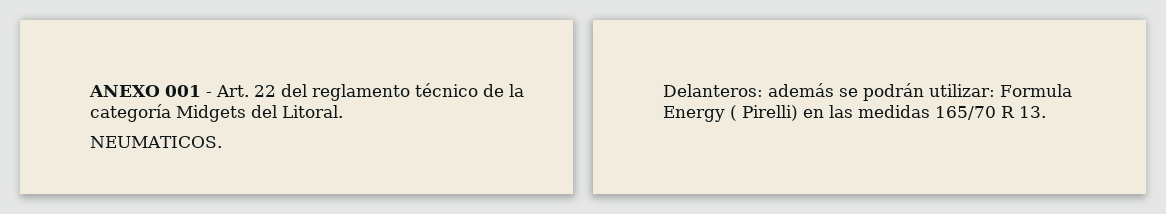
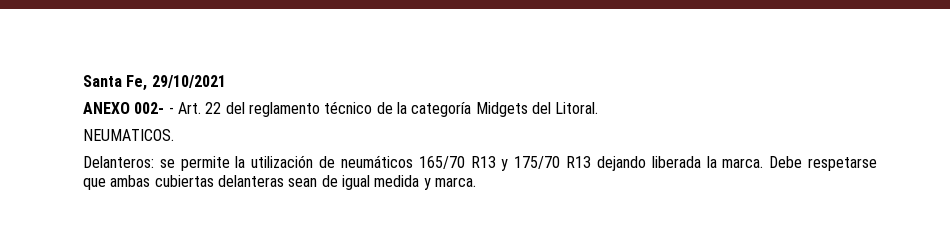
- ANEXO 001 - Art. 22 del reglamento técnico de la categoría Midgets del Litoral.
+ Santa Fe, 29/10/2021
+ ANEXO 002- - Art. 22 del reglamento técnico de la categoría Midgets del Litoral.
- Delanteros: además se podrán utilizar: Formula Energy ( Pirelli) en las medidas 165/70 R 13.
+ Delanteros: se permite la utilización de neumáticos 165/70 R13 y 175/70 R13 dejando liberada la marca. Debe respetarse que ambas cubiertas delanteras sean de igual medida y marca.

